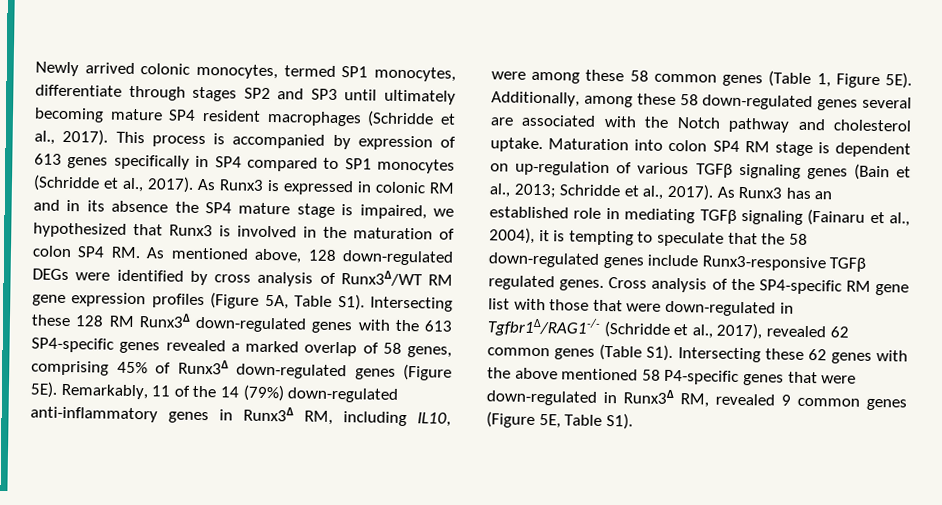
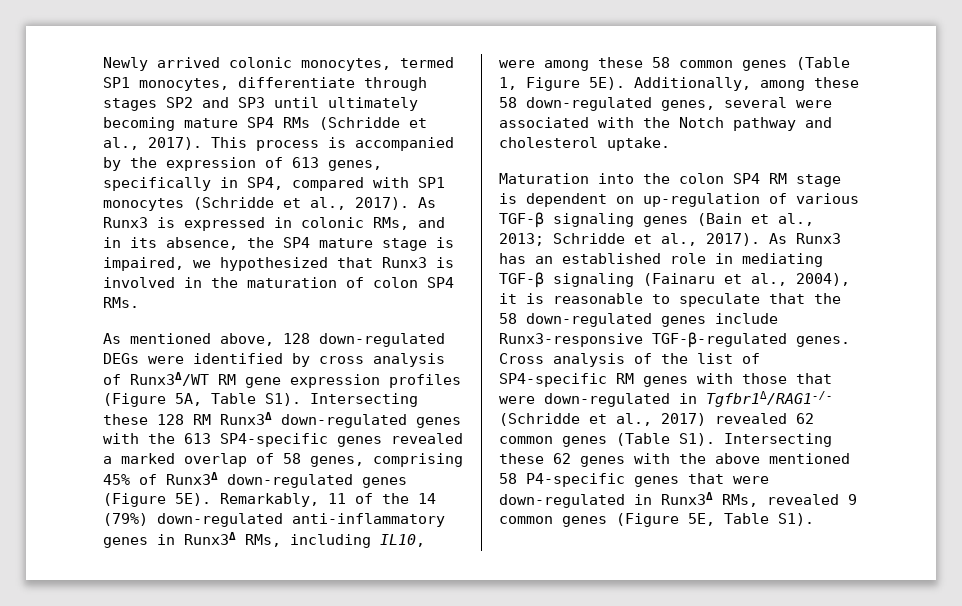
- Newly arrived colonic monocytes, termed SP1 monocytes, differentiate through stages SP2 and SP3 until ultimately becoming mature SP4 resident macrophages (Schridde et al., 2017).
+ Newly arrived colonic monocytes, termed SP1 monocytes, differentiate through stages SP2 and SP3 until ultimately becoming mature SP4 RMs (Schridde et al., 2017).
- This process is accompanied by expression of 613 genes specifically in SP4 compared to SP1 monocytes (Schridde et al., 2017).
+ This process is accompanied by the expression of 613 genes, specifically in SP4, compared with SP1 monocytes (Schridde et al., 2017).
- As Runx3 is expressed in colonic RM and in its absence the SP4 mature stage is impaired, we hypothesized that Runx3 is involved in the maturation of colon SP4 RM. As mentioned above, 128 down-regulated DEGs were identified by cross analysis of Runx3Δ/WT RM gene expression profiles (Figure 5A, Table S1). Intersecting these 128 RM Runx3Δ down-regulated genes with the 613 SP4-specific genes revealed a marked overlap of 58 genes, comprising 45% of Runx3Δ down-regulated genes (Figure 5E).
+ As Runx3 is expressed in colonic RMs, and in its absence, the SP4 mature stage is impaired, we hypothesized that Runx3 is involved in the maturation of colon SP4 RMs.
+ As mentioned above, 128 down-regulated DEGs were identified by cross analysis of Runx3Δ/WT RM gene expression profiles (Figure 5A, Table S1). Intersecting these 128 RM Runx3Δ down-regulated genes with the 613 SP4-specific genes revealed a marked overlap of 58 genes, comprising 45% of Runx3Δ down-regulated genes (Figure 5E).
- Remarkably, 11 of the 14 (79%) down-regulated anti-inflammatory genes in Runx3Δ RM, including IL10, were among these 58 common genes (Table 1, Figure 5E).
+ Remarkably, 11 of the 14 (79%) down-regulated anti-inflammatory genes in Runx3Δ RMs, including IL10, were among these 58 common genes (Table 1, Figure 5E).
- Additionally, among these 58 down-regulated genes several are associated with the Notch pathway and cholesterol uptake. Maturation into colon SP4 RM stage is dependent on up-regulation of various TGFβ signaling genes (Bain et al., 2013; Schridde et al., 2017).
+ Additionally, among these 58 down-regulated genes, several were associated with the Notch pathway and cholesterol uptake.
+ Maturation into the colon SP4 RM stage is dependent on up-regulation of various TGF-β signaling genes (Bain et al., 2013; Schridde et al., 2017).
- As Runx3 has an established role in mediating TGFβ signaling (Fainaru et al., 2004), it is tempting to speculate that the 58 down-regulated genes include Runx3-responsive TGFβ regulated genes.
+ As Runx3 has an established role in mediating TGF-β signaling (Fainaru et al., 2004), it is reasonable to speculate that the 58 down-regulated genes include Runx3-responsive TGF-β-regulated genes.
- Cross analysis of the SP4-specific RM gene list with those that were down-regulated in Tgfbr1Δ/RAG1-/- (Schridde et al., 2017), revealed 62 common genes (Table S1). Intersecting these 62 genes with the above mentioned 58 P4-specific genes that were down-regulated in Runx3Δ RM, revealed 9 common genes (Figure 5E, Table S1).
+ Cross analysis of the list of SP4-specific RM genes with those that were down-regulated in Tgfbr1Δ/RAG1-/- (Schridde et al., 2017) revealed 62 common genes (Table S1). Intersecting these 62 genes with the above mentioned 58 P4-specific genes that were down-regulated in Runx3Δ RMs, revealed 9 common genes (Figure 5E, Table S1).

